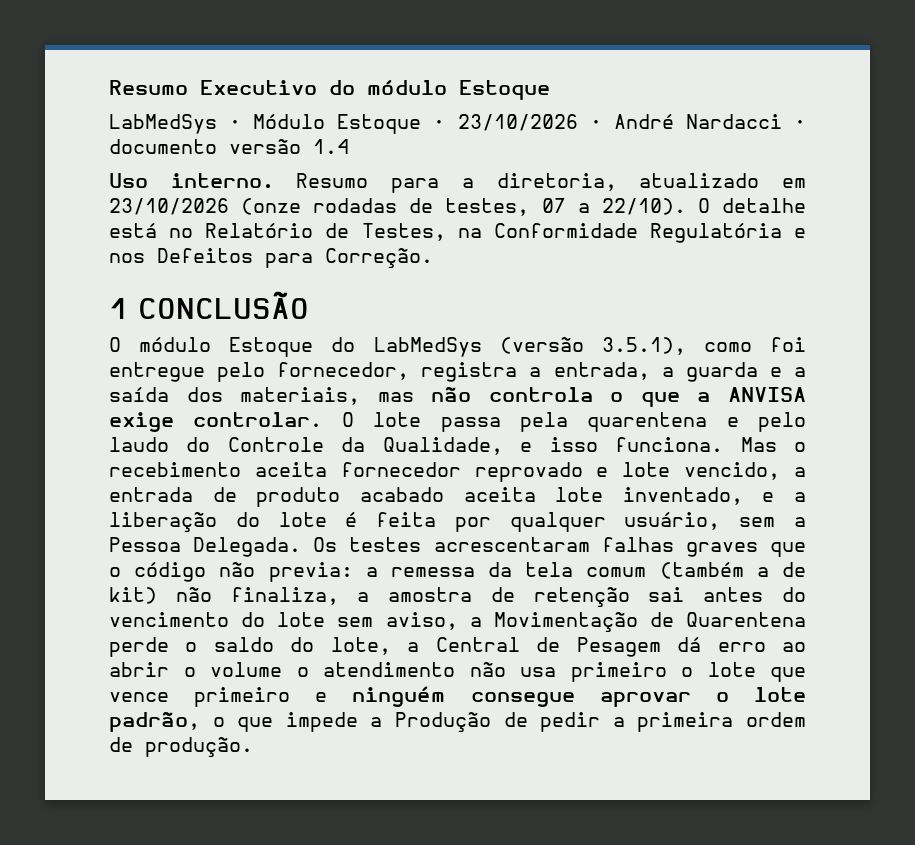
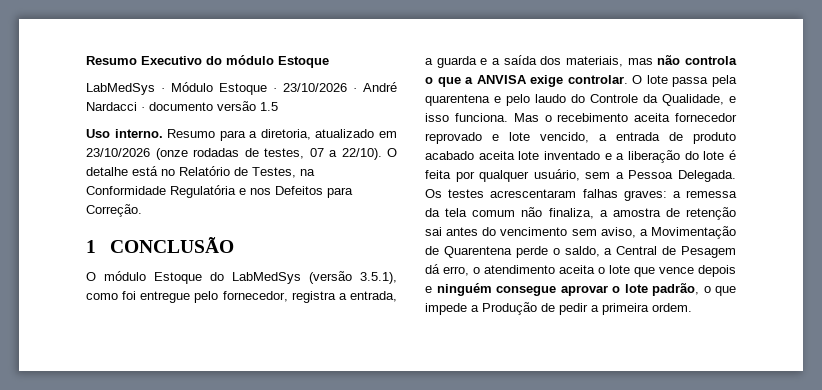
- LabMedSys · Módulo Estoque · 23/10/2026 · André Nardacci · documento versão 1.4
+ LabMedSys · Módulo Estoque · 23/10/2026 · André Nardacci · documento versão 1.5
- Mas o recebimento aceita fornecedor reprovado e lote vencido, a entrada de produto acabado aceita lote inventado, e a liberação do lote é feita por qualquer usuário, sem a Pessoa Delegada.
+ Mas o recebimento aceita fornecedor reprovado e lote vencido, a entrada de produto acabado aceita lote inventado e a liberação do lote é feita por qualquer usuário, sem a Pessoa Delegada.
- Os testes acrescentaram falhas graves que o código não previa: a remessa da tela comum (também a de kit) não finaliza, a amostra de retenção sai antes do vencimento do lote sem aviso, a Movimentação de Quarentena perde o saldo do lote, a Central de Pesagem dá erro ao abrir o volume o atendimento não usa primeiro o lote que vence primeiro e ninguém consegue aprovar o lote padrão, o que impede a Produção de pedir a primeira ordem de produção.
+ Os testes acrescentaram falhas graves: a remessa da tela comum não finaliza, a amostra de retenção sai antes do vencimento sem aviso, a Movimentação de Quarentena perde o saldo, a Central de Pesagem dá erro, o atendimento aceita o lote que vence depois e ninguém consegue aprovar o lote padrão, o que impede a Produção de pedir a primeira ordem.

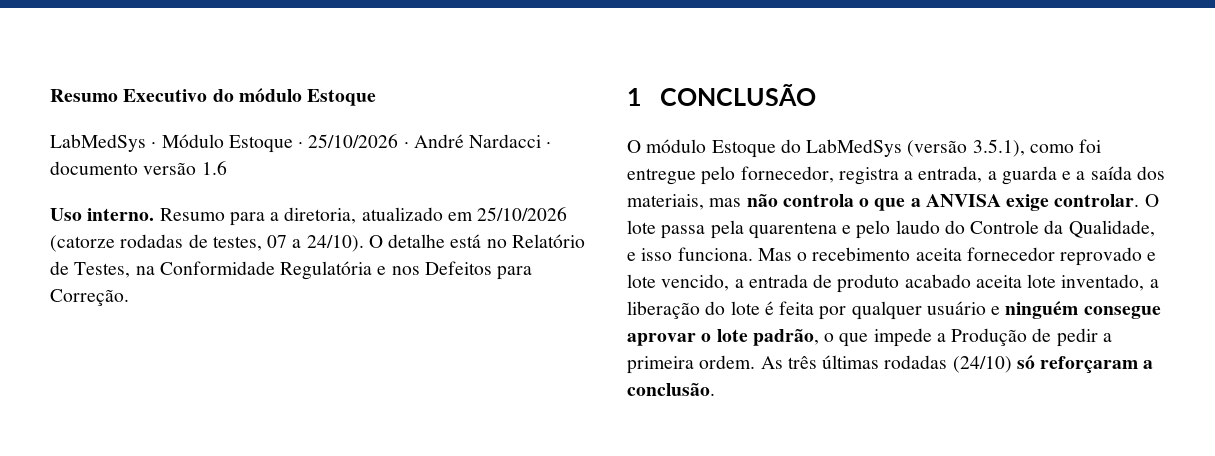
- LabMedSys · Módulo Estoque · 23/10/2026 · André Nardacci · documento versão 1.5
+ LabMedSys · Módulo Estoque · 25/10/2026 · André Nardacci · documento versão 1.6
- Resumo para a diretoria, atualizado em 23/10/2026 (onze rodadas de testes, 07 a 22/10).
+ Resumo para a diretoria, atualizado em 25/10/2026 (catorze rodadas de testes, 07 a 24/10).
- Mas o recebimento aceita fornecedor reprovado e lote vencido, a entrada de produto acabado aceita lote inventado e a liberação do lote é feita por qualquer usuário, sem a Pessoa Delegada. Os testes acrescentaram falhas graves: a remessa da tela comum não finaliza, a amostra de retenção sai antes do vencimento sem aviso, a Movimentação de Quarentena perde o saldo, a Central de Pesagem dá erro, o atendimento aceita o lote que vence depois e ninguém consegue aprovar o lote padrão, o que impede a Produção de pedir a primeira ordem.
+ Mas o recebimento aceita fornecedor reprovado e lote vencido, a entrada de produto acabado aceita lote inventado, a liberação do lote é feita por qualquer usuário e ninguém consegue aprovar o lote padrão, o que impede a Produção de pedir a primeira ordem.
+ As três últimas rodadas (24/10) só reforçaram a conclusão.

